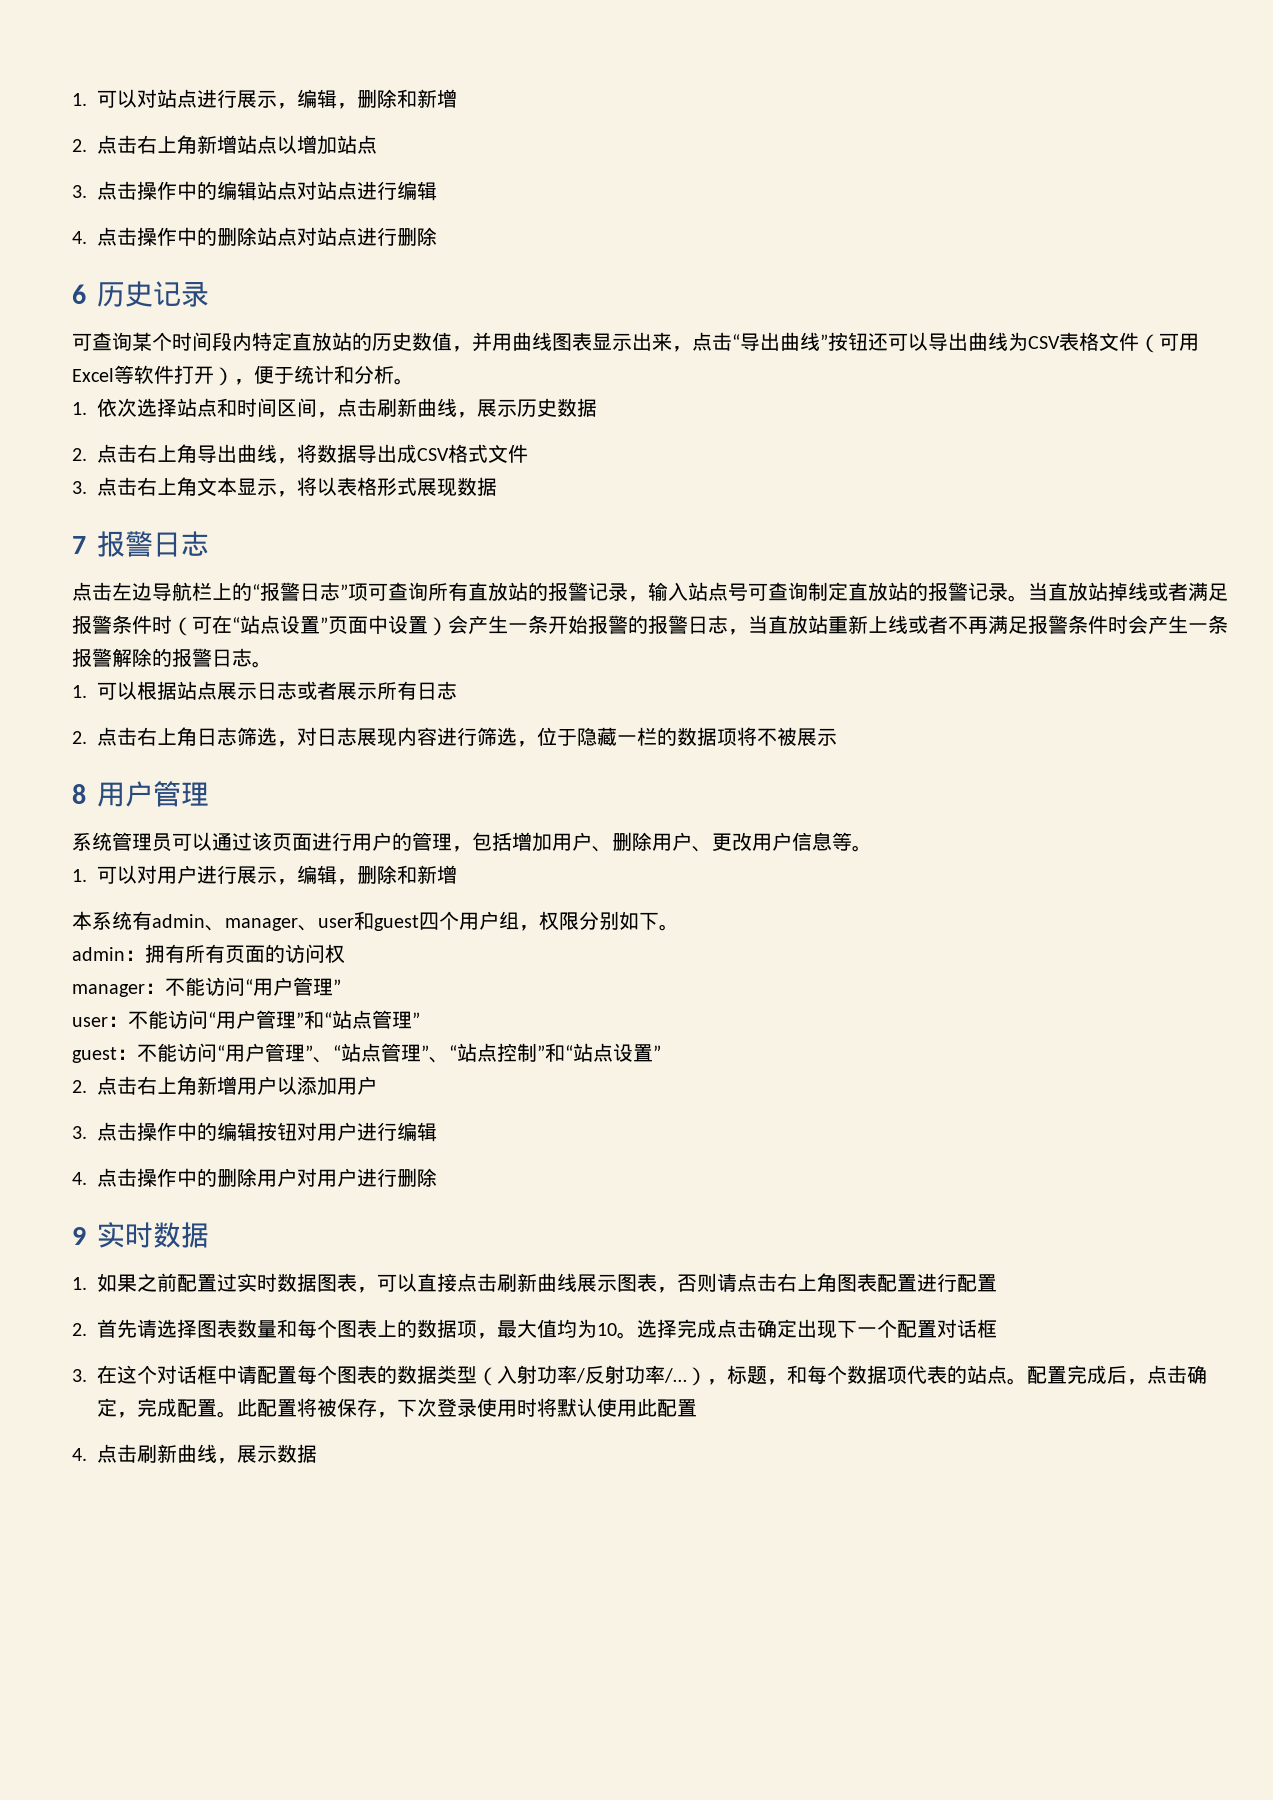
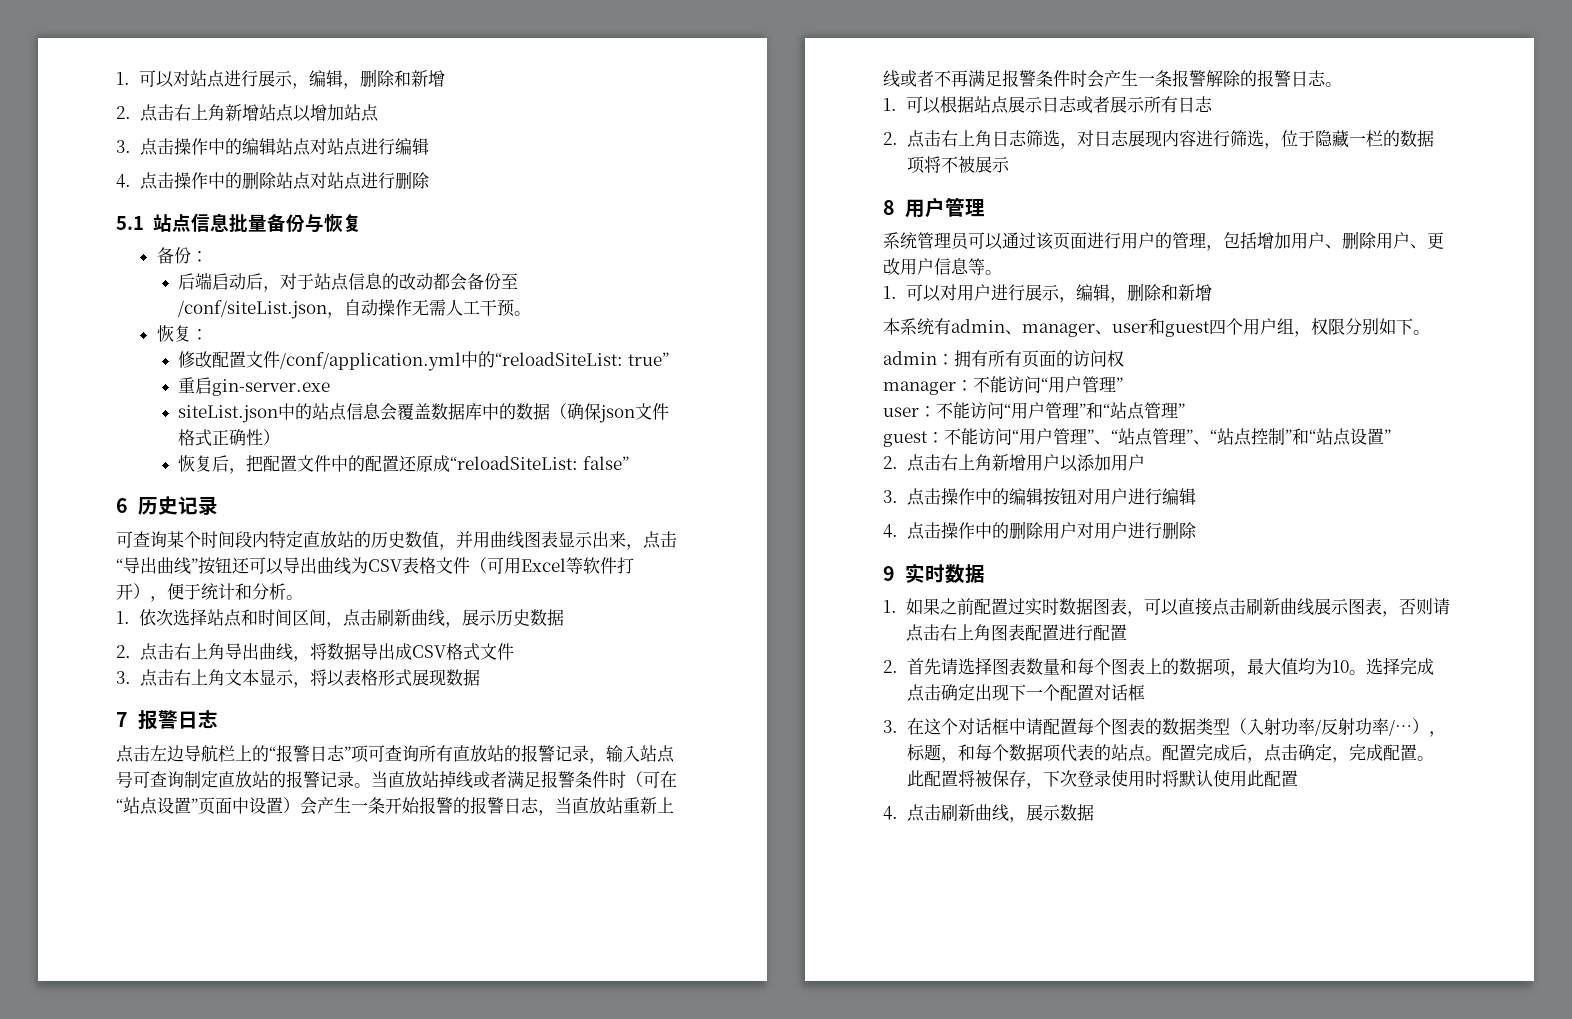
+ 5.1站点信息批量备份与恢复
+ 备份：
+ 后端启动后，对于站点信息的改动都会备份至/conf/siteList.json，自动操作无需人工干预。
+ 恢复：
+ 修改配置文件/conf/application.yml中的“reloadSiteList: true”
+ 重启gin-server.exe
+ siteList.json中的站点信息会覆盖数据库中的数据（确保json文件格式正确性）
+ 恢复后，把配置文件中的配置还原成“reloadSiteList: false”

